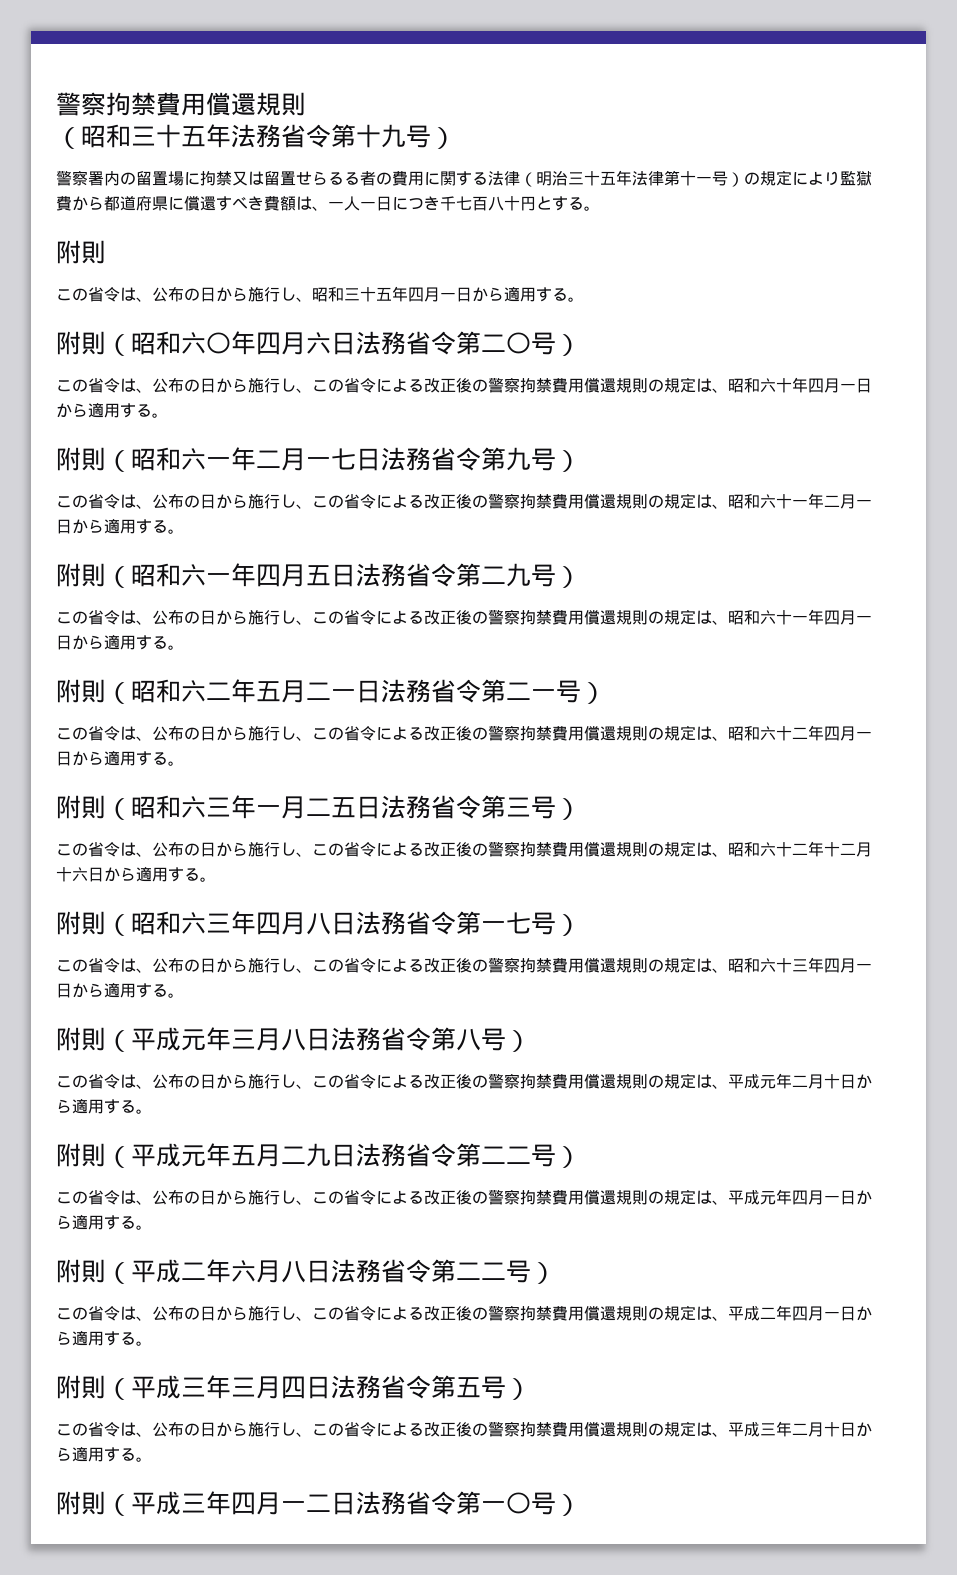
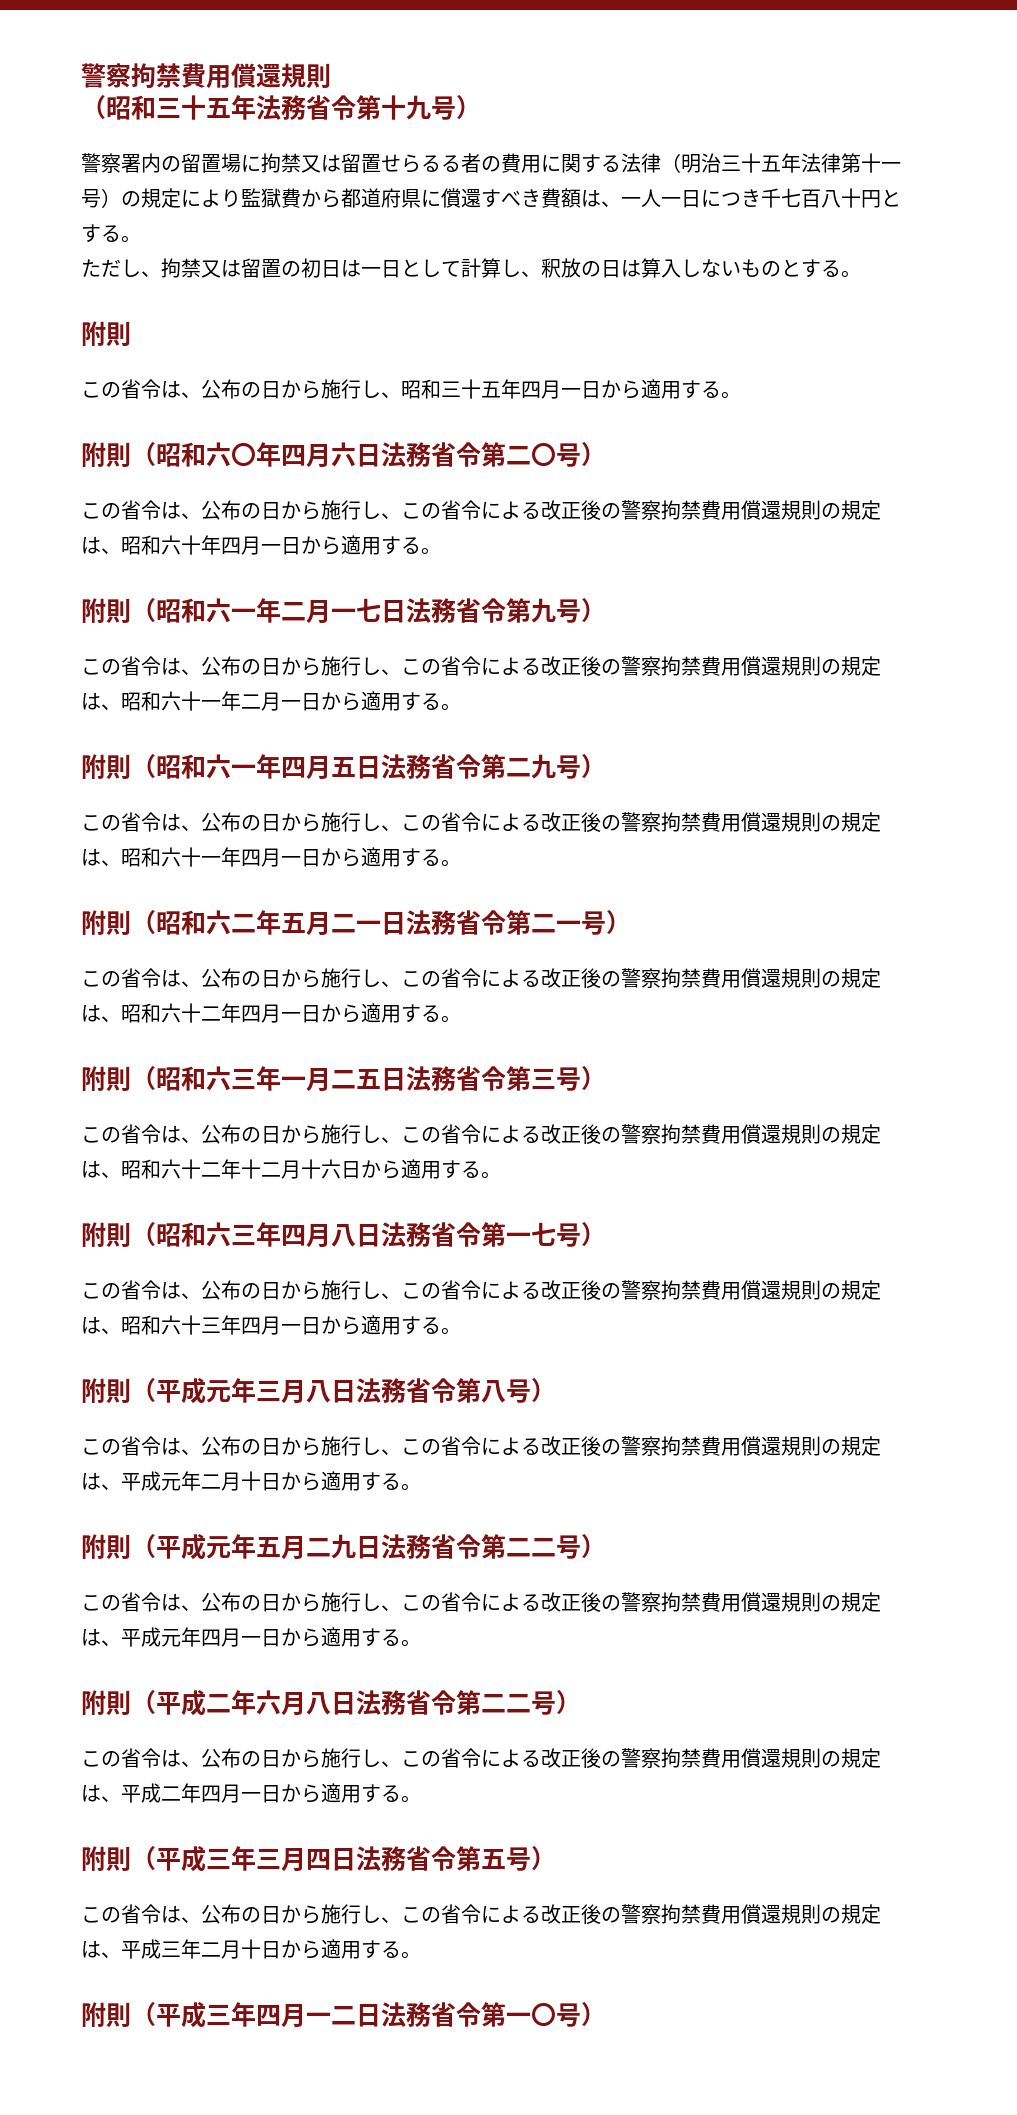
+ ただし、拘禁又は留置の初日は一日として計算し、釈放の日は算入しないものとする。

